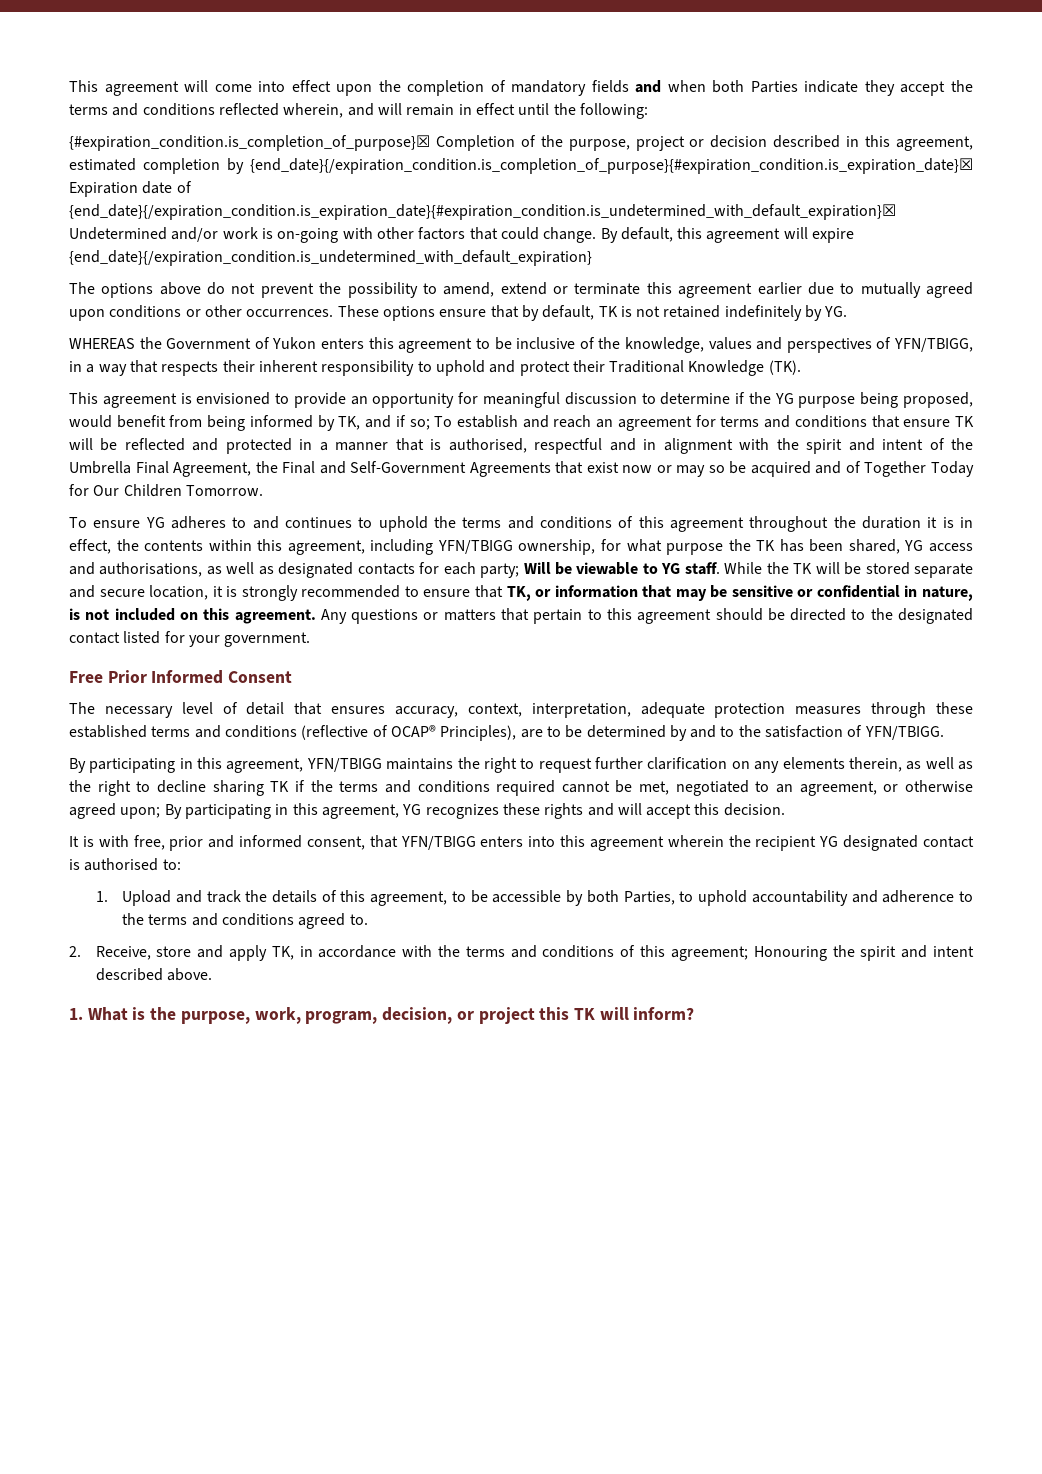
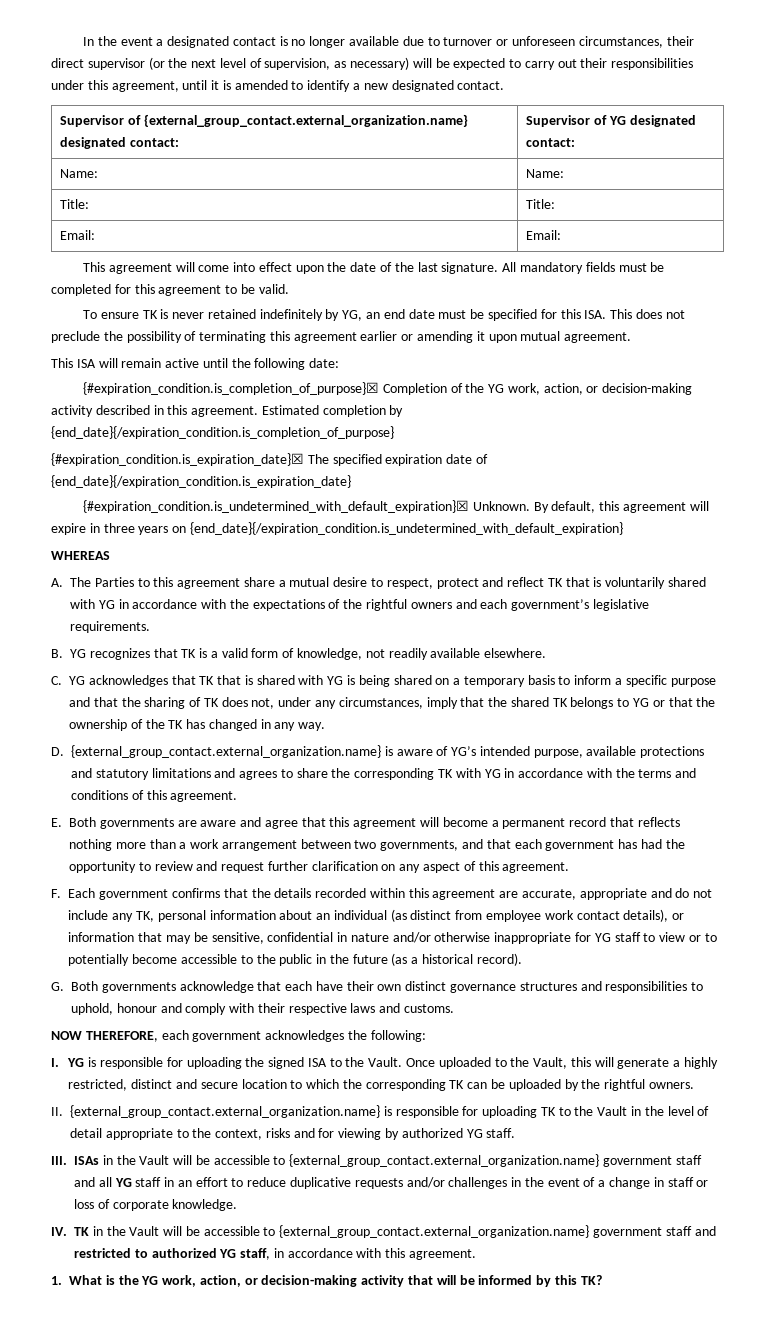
+ In the event a designated contact is no longer available due to turnover or unforeseen circumstances, their direct supervisor (or the next level of supervision, as necessary) will be expected to carry out their responsibilities under this agreement, until it is amended to identify a new designated contact.
+ Supervisor of {external_group_contact.external_organization.name} designated contact: | Supervisor of YG designated contact:
+ Name: | Name:
+ Title: | Title:
+ Email: | Email:
- This agreement will come into effect upon the completion of mandatory fields and when both Parties indicate they accept the terms and conditions reflected wherein, and will remain in effect until the following:
- {#expiration_condition.is_completion_of_purpose}☒ Completion of the purpose, project or decision described in this agreement, estimated completion by {end_date}{/expiration_condition.is_completion_of_purpose}{#expiration_condition.is_expiration_date}☒ Expiration date of {end_date}{/expiration_condition.is_expiration_date}{#expiration_condition.is_undetermined_with_default_expiration}☒ Undetermined and/or work is on-going with other factors that could change.
+ This agreement will come into effect upon the date of the last signature. All mandatory fields must be completed for this agreement to be valid.
+ To ensure TK is never retained indefinitely by YG, an end date must be specified for this ISA. This does not preclude the possibility of terminating this agreement earlier or amending it upon mutual agreement.
+ This ISA will remain active until the following date:
+ {#expiration_condition.is_completion_of_purpose}☒ Completion of the YG work, action, or decision-making activity described in this agreement. Estimated completion by {end_date}{/expiration_condition.is_completion_of_purpose}
+ {#expiration_condition.is_expiration_date}☒ The specified expiration date of {end_date}{/expiration_condition.is_expiration_date}
+ {#expiration_condition.is_undetermined_with_default_expiration}☒ Unknown.
- By default, this agreement will expire {end_date}{/expiration_condition.is_undetermined_with_default_expiration}
- The options above do not prevent the possibility to amend, extend or terminate this agreement earlier due to mutually agreed upon conditions or other occurrences. These options ensure that by default, TK is not retained indefinitely by YG.
- WHEREAS the Government of Yukon enters this agreement to be inclusive of the knowledge, values and perspectives of YFN/TBIGG, in a way that respects their inherent responsibility to uphold and protect their Traditional Knowledge (TK).
- This agreement is envisioned to provide an opportunity for meaningful discussion to determine if the YG purpose being proposed, would benefit from being informed by TK, and if so; To establish and reach an agreement for terms and conditions that ensure TK will be reflected and protected in a manner that is authorised, respectful and in alignment with the spirit and intent of the Umbrella Final Agreement, the Final and Self-Government Agreements that exist now or may so be acquired and of Together Today for Our Children Tomorrow.
- To ensure YG adheres to and continues to uphold the terms and conditions of this agreement throughout the duration it is in effect, the contents within this agreement, including YFN/TBIGG ownership, for what purpose the TK has been shared, YG access and authorisations, as well as designated contacts for each party; Will be viewable to YG staff. While the TK will be stored separate and secure location, it is strongly recommended to ensure that TK, or information that may be sensitive or confidential in nature, is not included on this agreement. Any questions or matters that pertain to this agreement should be directed to the designated contact listed for your government.
- Free Prior Informed Consent
- The necessary level of detail that ensures accuracy, context, interpretation, adequate protection measures through these established terms and conditions (reflective of OCAP® Principles), are to be determined by and to the satisfaction of YFN/TBIGG.
- By participating in this agreement, YFN/TBIGG maintains the right to request further clarification on any elements therein, as well as the right to decline sharing TK if the terms and conditions required cannot be met, negotiated to an agreement, or otherwise agreed upon; By participating in this agreement, YG recognizes these rights and will accept this decision.
- It is with free, prior and informed consent, that YFN/TBIGG enters into this agreement wherein the recipient YG designated contact is authorised to:
- 1. Upload and track the details of this agreement, to be accessible by both Parties, to uphold accountability and adherence to the terms and conditions agreed to.
- 2. Receive, store and apply TK, in accordance with the terms and conditions of this agreement; Honouring the spirit and intent described above.
- 1. What is the purpose, work, program, decision, or project this TK will inform?
+ By default, this agreement will expire in three years on {end_date}{/expiration_condition.is_undetermined_with_default_expiration}
+ WHEREAS
+ A. The Parties to this agreement share a mutual desire to respect, protect and reflect TK that is voluntarily shared with YG in accordance with the expectations of the rightful owners and each government’s legislative requirements.
+ B. YG recognizes that TK is a valid form of knowledge, not readily available elsewhere.
+ C. YG acknowledges that TK that is shared with YG is being shared on a temporary basis to inform a specific purpose and that the sharing of TK does not, under any circumstances, imply that the shared TK belongs to YG or that the ownership of the TK has changed in any way.
+ D. {external_group_contact.external_organization.name} is aware of YG’s intended purpose, available protections and statutory limitations and agrees to share the corresponding TK with YG in accordance with the terms and conditions of this agreement.
+ E. Both governments are aware and agree that this agreement will become a permanent record that reflects nothing more than a work arrangement between two governments, and that each government has had the opportunity to review and request further clarification on any aspect of this agreement.
+ F. Each government confirms that the details recorded within this agreement are accurate, appropriate and do not include any TK, personal information about an individual (as distinct from employee work contact details), or information that may be sensitive, confidential in nature and/or otherwise inappropriate for YG staff to view or to potentially become accessible to the public in the future (as a historical record).
+ G. Both governments acknowledge that each have their own distinct governance structures and responsibilities to uphold, honour and comply with their respective laws and customs.
+ NOW THEREFORE, each government acknowledges the following:
+ I. YG is responsible for uploading the signed ISA to the Vault. Once uploaded to the Vault, this will generate a highly restricted, distinct and secure location to which the corresponding TK can be uploaded by the rightful owners.
+ II. {external_group_contact.external_organization.name} is responsible for uploading TK to the Vault in the level of detail appropriate to the context, risks and for viewing by authorized YG staff.
+ III. ISAs in the Vault will be accessible to {external_group_contact.external_organization.name} government staff and all YG staff in an effort to reduce duplicative requests and/or challenges in the event of a change in staff or loss of corporate knowledge.
+ IV. TK in the Vault will be accessible to {external_group_contact.external_organization.name} government staff and restricted to authorized YG staff, in accordance with this agreement.
+ 1. What is the YG work, action, or decision-making activity that will be informed by this TK?

